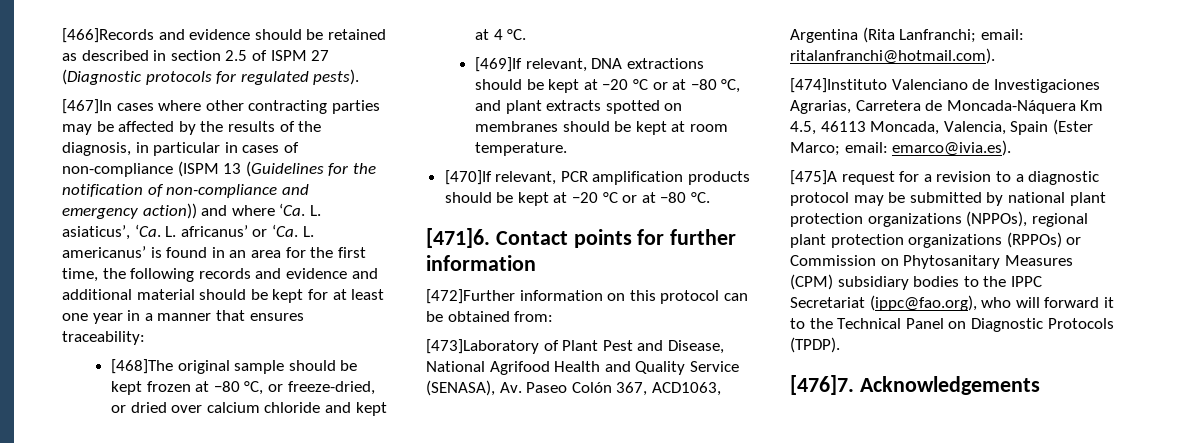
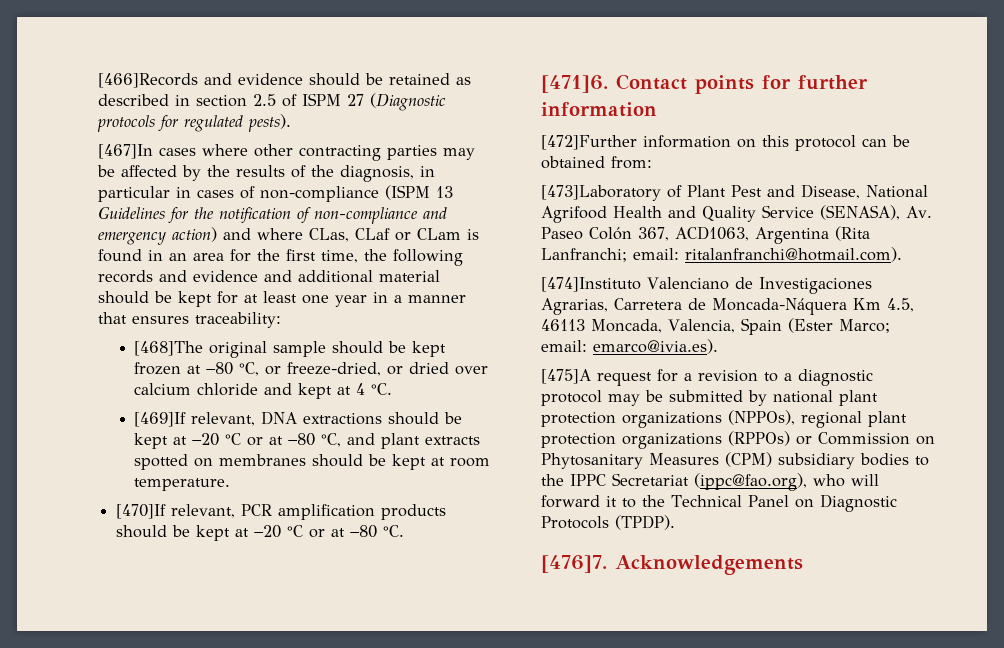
- [467]In cases where other contracting parties may be affected by the results of the diagnosis, in particular in cases of non-compliance (ISPM 13 (Guidelines for the notification of non-compliance and emergency action)) and where ‘Ca. L. asiaticus’, ‘Ca. L. africanus’ or ‘Ca. L. americanus’ is found in an area for the first time, the following records and evidence and additional material should be kept for at least one year in a manner that ensures traceability:
+ [467]In cases where other contracting parties may be affected by the results of the diagnosis, in particular in cases of non-compliance (ISPM 13 Guidelines for the notification of non-compliance and emergency action) and where CLas, CLaf or CLam is found in an area for the first time, the following records and evidence and additional material should be kept for at least one year in a manner that ensures traceability:

